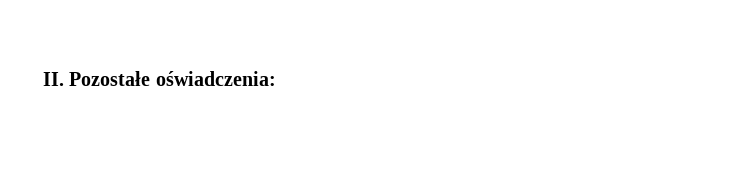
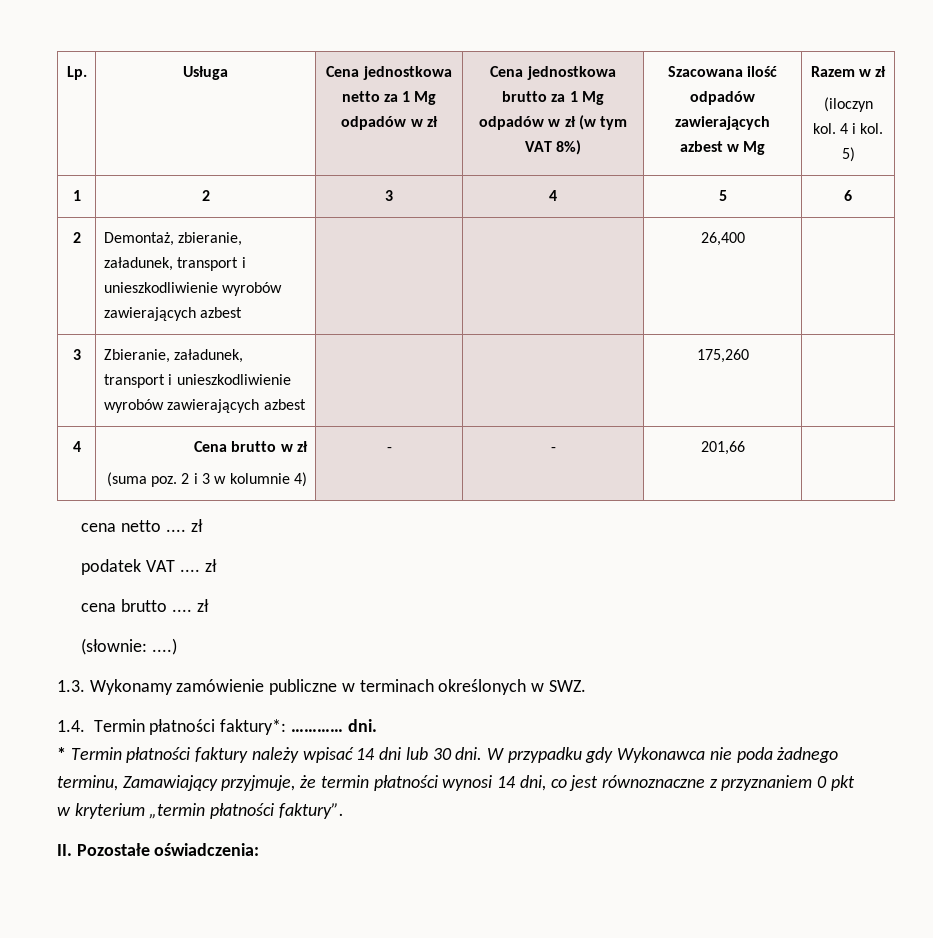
+ Lp. | Usługa | Cena jednostkowa netto za 1 Mg odpadów w zł | Cena jednostkowa brutto za 1 Mg odpadów w zł (w tym VAT 8%) | Szacowana ilość odpadów zawierających azbest w Mg | Razem w zł
+ (iloczyn kol. 4 i kol. 5)
+ 1 | 2 | 3 | 4 | 5 | 6
+ 2 | Demontaż, zbieranie, załadunek, transport i unieszkodliwienie wyrobów zawierających azbest | | | 26,400 |
+ 3 | Zbieranie, załadunek, transport i unieszkodliwienie wyrobów zawierających azbest | | | 175,260 |
+ 4 | Cena brutto w zł
+ (suma poz. 2 i 3 w kolumnie 4) | - | - | 201,66 |
+ cena netto .... zł
+ podatek VAT .... zł
+ cena brutto .... zł
+ (słownie: ....)
+ 1.3. Wykonamy zamówienie publiczne w terminach określonych w SWZ.
+ 1.4. Termin płatności faktury*: ………… dni.
+ * Termin płatności faktury należy wpisać 14 dni lub 30 dni. W przypadku gdy Wykonawca nie poda żadnego terminu, Zamawiający przyjmuje, że termin płatności wynosi 14 dni, co jest równoznaczne z przyznaniem 0 pkt
+ w kryterium „termin płatności faktury”.

